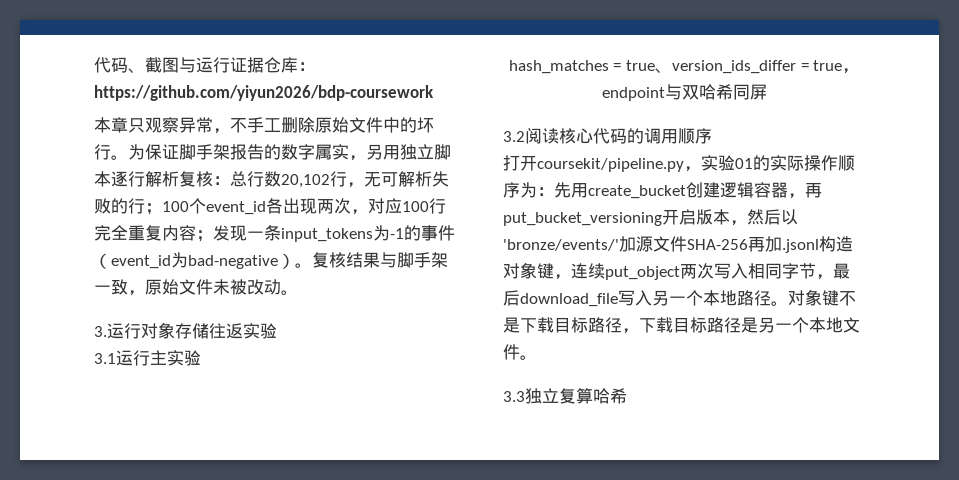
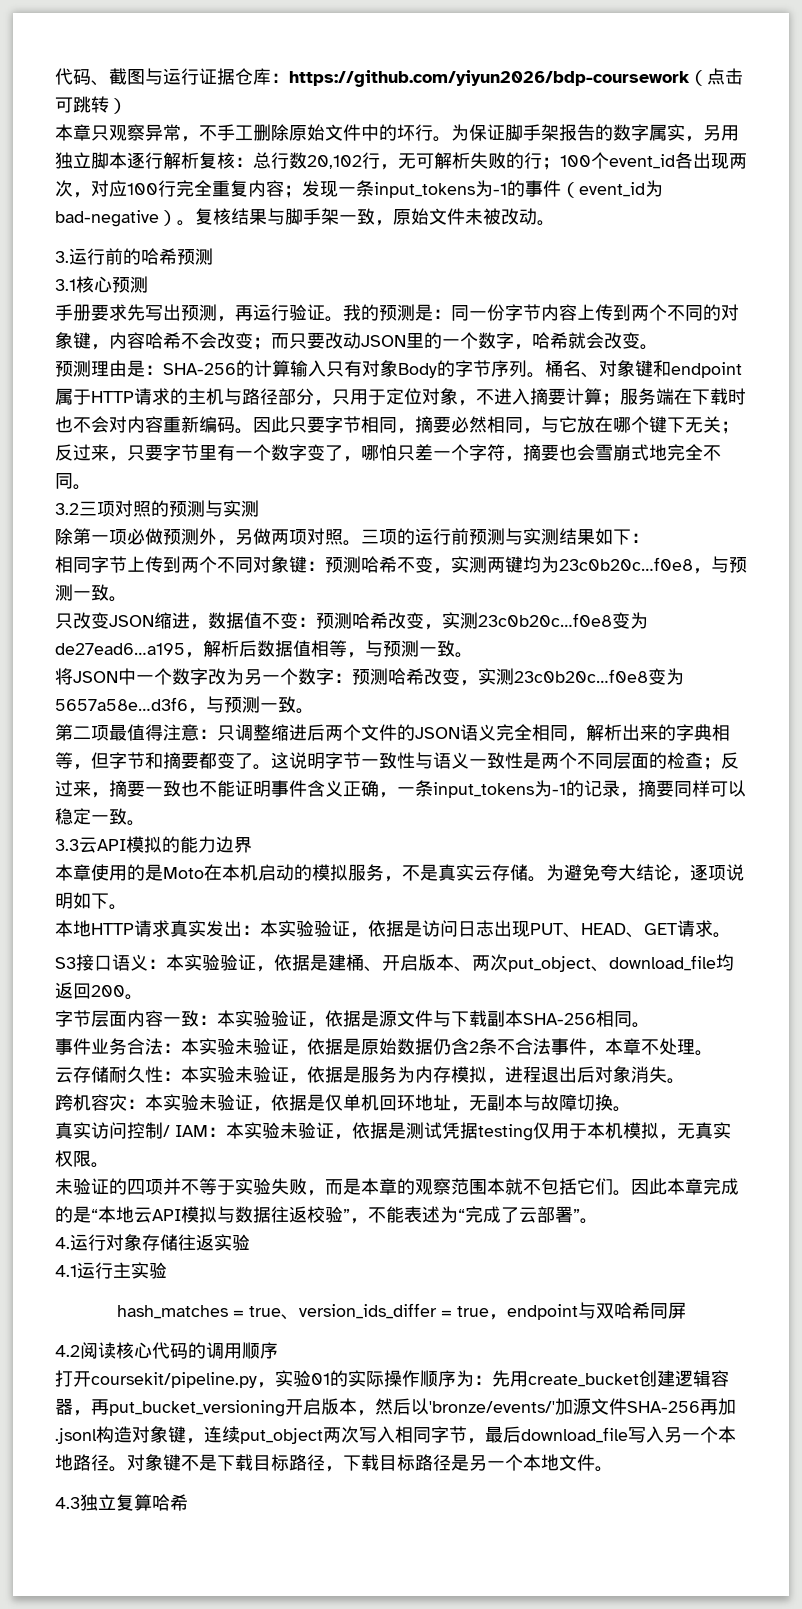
- 代码、截图与运行证据仓库：https://github.com/yiyun2026/bdp-coursework
+ 代码、截图与运行证据仓库：https://github.com/yiyun2026/bdp-coursework（点击可跳转）
- 3.运行对象存储往返实验
+ 3.运行前的哈希预测
+ 3.1核心预测
+ 手册要求先写出预测，再运行验证。我的预测是：同一份字节内容上传到两个不同的对象键，内容哈希不会改变；而只要改动JSON里的一个数字，哈希就会改变。
+ 预测理由是：SHA-256的计算输入只有对象Body的字节序列。桶名、对象键和endpoint属于HTTP请求的主机与路径部分，只用于定位对象，不进入摘要计算；服务端在下载时也不会对内容重新编码。因此只要字节相同，摘要必然相同，与它放在哪个键下无关；反过来，只要字节里有一个数字变了，哪怕只差一个字符，摘要也会雪崩式地完全不同。
+ 3.2三项对照的预测与实测
+ 除第一项必做预测外，另做两项对照。三项的运行前预测与实测结果如下：
+ 相同字节上传到两个不同对象键：预测哈希不变，实测两键均为23c0b20c…f0e8，与预测一致。
+ 只改变JSON缩进，数据值不变：预测哈希改变，实测23c0b20c…f0e8变为de27ead6…a195，解析后数据值相等，与预测一致。
+ 将JSON中一个数字改为另一个数字：预测哈希改变，实测23c0b20c…f0e8变为5657a58e…d3f6，与预测一致。
+ 第二项最值得注意：只调整缩进后两个文件的JSON语义完全相同，解析出来的字典相等，但字节和摘要都变了。这说明字节一致性与语义一致性是两个不同层面的检查；反过来，摘要一致也不能证明事件含义正确，一条input_tokens为-1的记录，摘要同样可以稳定一致。
+ 3.3云API模拟的能力边界
+ 本章使用的是Moto在本机启动的模拟服务，不是真实云存储。为避免夸大结论，逐项说明如下。
+ 本地HTTP请求真实发出：本实验验证，依据是访问日志出现PUT、HEAD、GET请求。
+ S3接口语义：本实验验证，依据是建桶、开启版本、两次put_object、download_file均返回200。
+ 字节层面内容一致：本实验验证，依据是源文件与下载副本SHA-256相同。
+ 事件业务合法：本实验未验证，依据是原始数据仍含2条不合法事件，本章不处理。
+ 云存储耐久性：本实验未验证，依据是服务为内存模拟，进程退出后对象消失。
+ 跨机容灾：本实验未验证，依据是仅单机回环地址，无副本与故障切换。
+ 真实访问控制/ IAM：本实验未验证，依据是测试凭据testing仅用于本机模拟，无真实权限。
+ 未验证的四项并不等于实验失败，而是本章的观察范围本就不包括它们。因此本章完成的是“本地云API模拟与数据往返校验”，不能表述为“完成了云部署”。
+ 4.运行对象存储往返实验
- 3.1运行主实验
+ 4.1运行主实验
- 3.2阅读核心代码的调用顺序
+ 4.2阅读核心代码的调用顺序
- 3.3独立复算哈希
+ 4.3独立复算哈希

